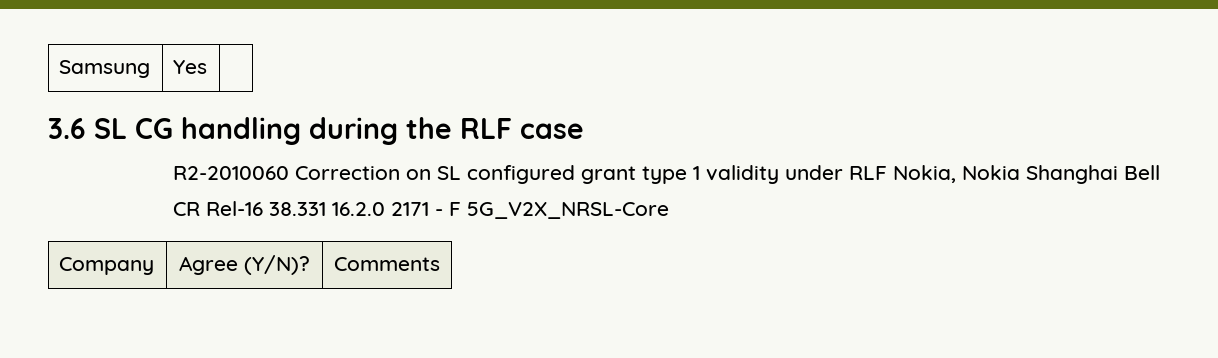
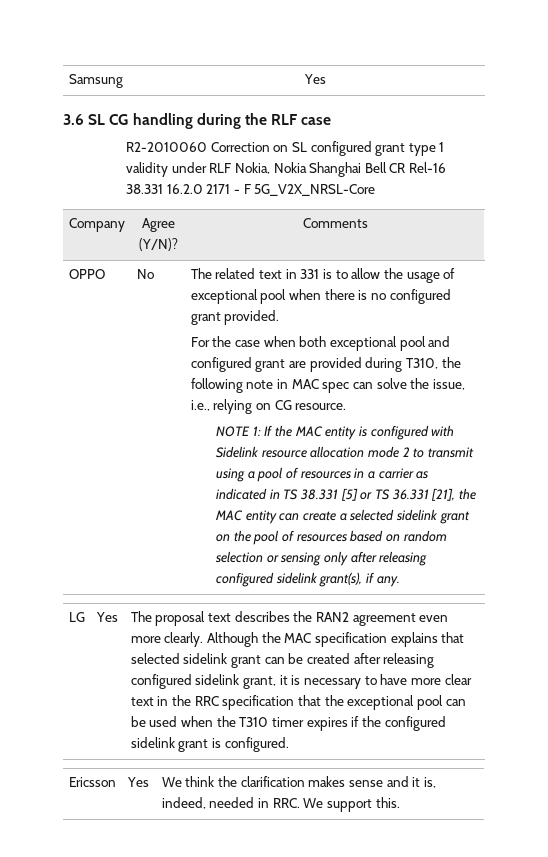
+ OPPO | No | The related text in 331 is to allow the usage of exceptional pool when there is no configured grant provided.
+ For the case when both exceptional pool and configured grant are provided during T310, the following note in MAC spec can solve the issue, i.e., relying on CG resource.
+ NOTE 1: If the MAC entity is configured with Sidelink resource allocation mode 2 to transmit using a pool of resources in a carrier as indicated in TS 38.331 [5] or TS 36.331 [21], the MAC entity can create a selected sidelink grant on the pool of resources based on random selection or sensing only after releasing configured sidelink grant(s), if any.
+ LG | Yes | The proposal text describes the RAN2 agreement even more clearly. Although the MAC specification explains that selected sidelink grant can be created after releasing configured sidelink grant, it is necessary to have more clear text in the RRC specification that the exceptional pool can be used when the T310 timer expires if the configured sidelink grant is configured.
+ Ericsson | Yes | We think the clarification makes sense and it is, indeed, needed in RRC. We support this.

